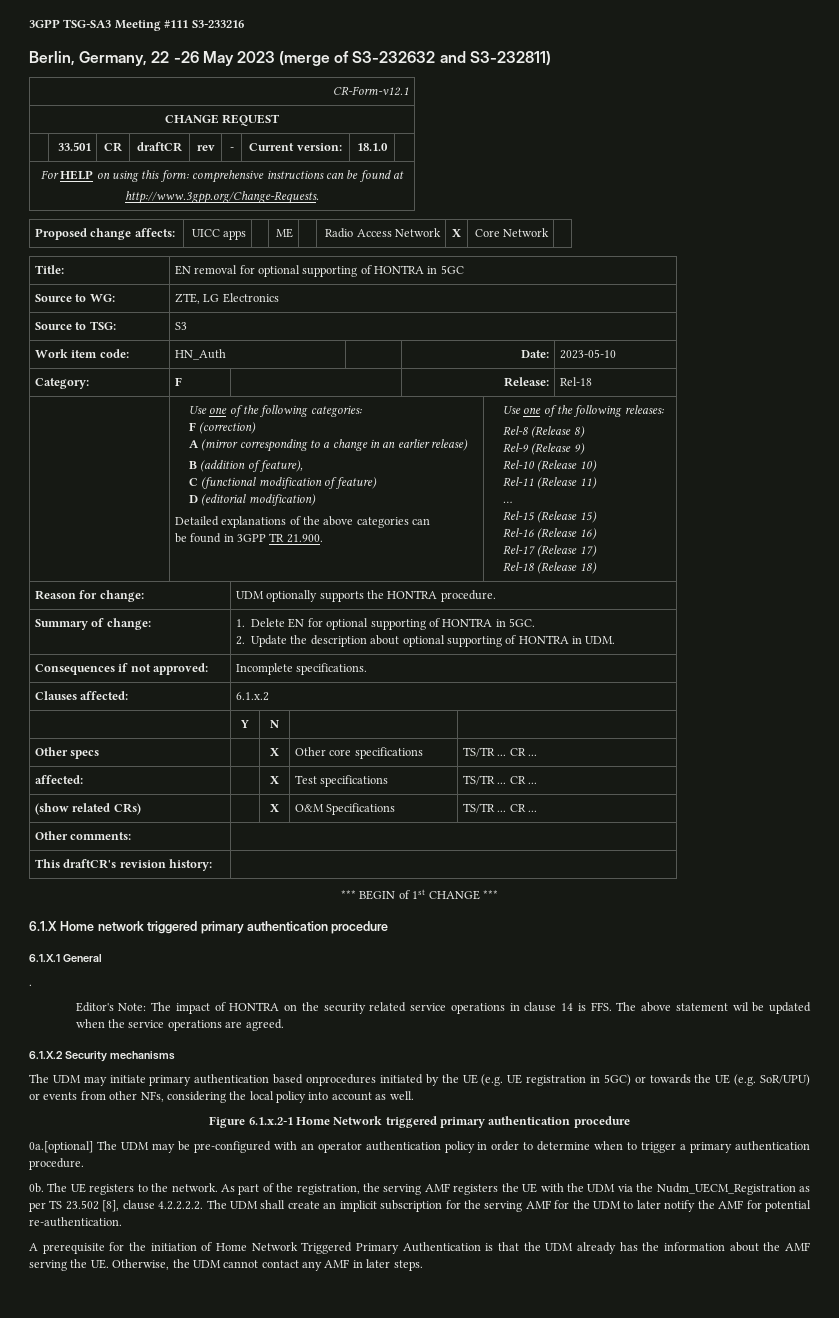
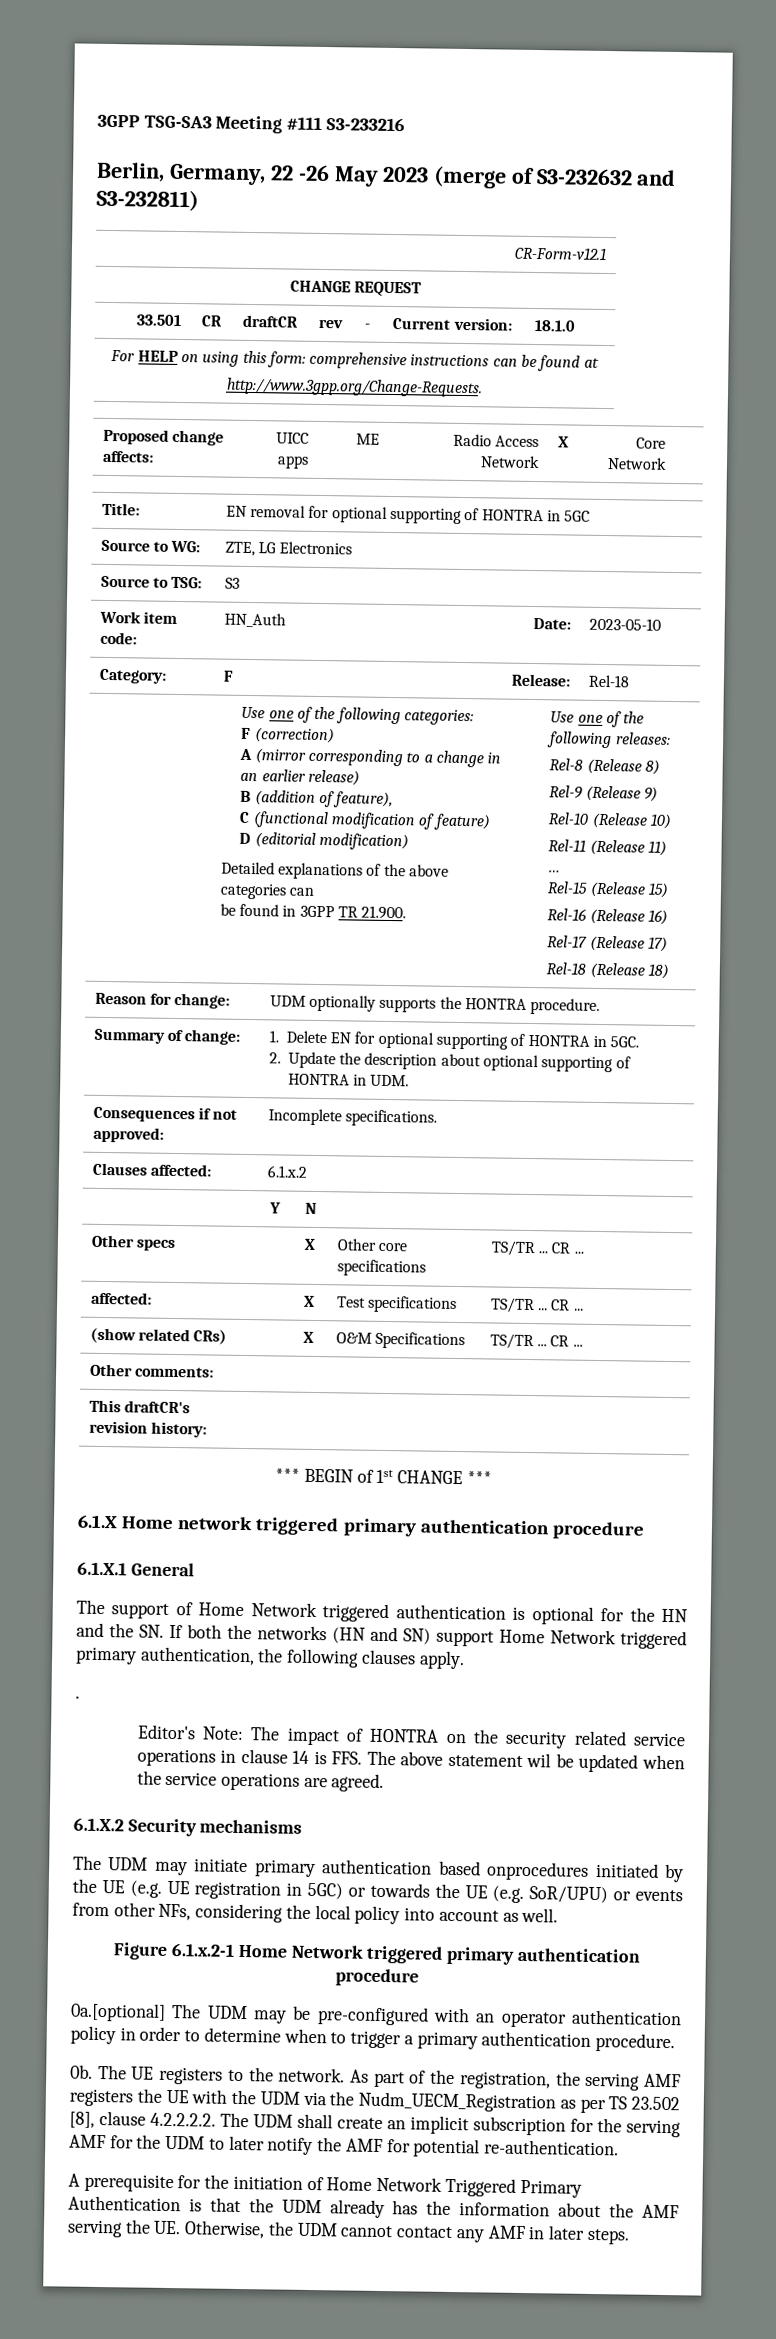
+ The support of Home Network triggered authentication is optional for the HN and the SN. If both the networks (HN and SN) support Home Network triggered primary authentication, the following clauses apply.

